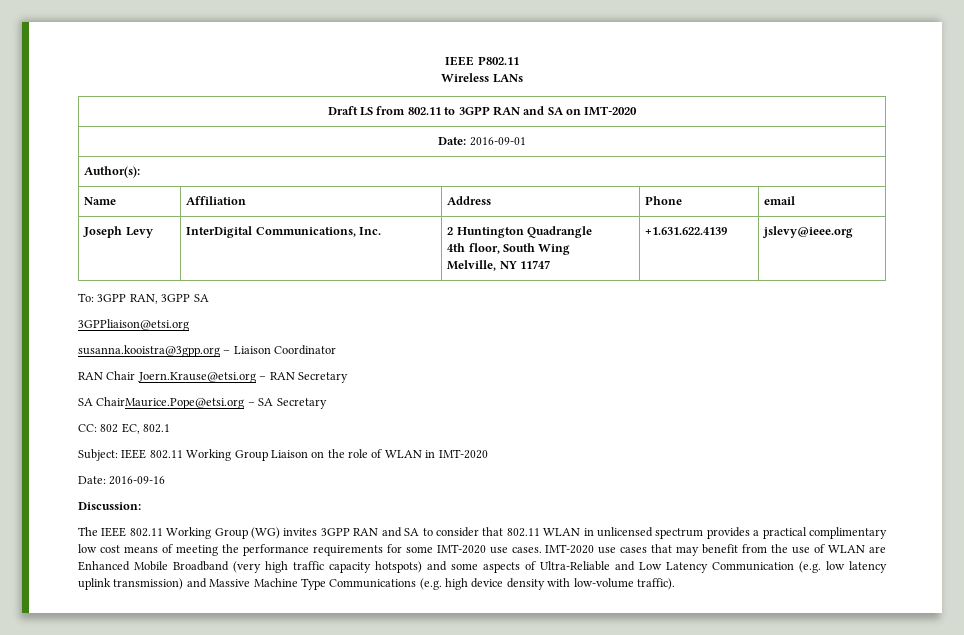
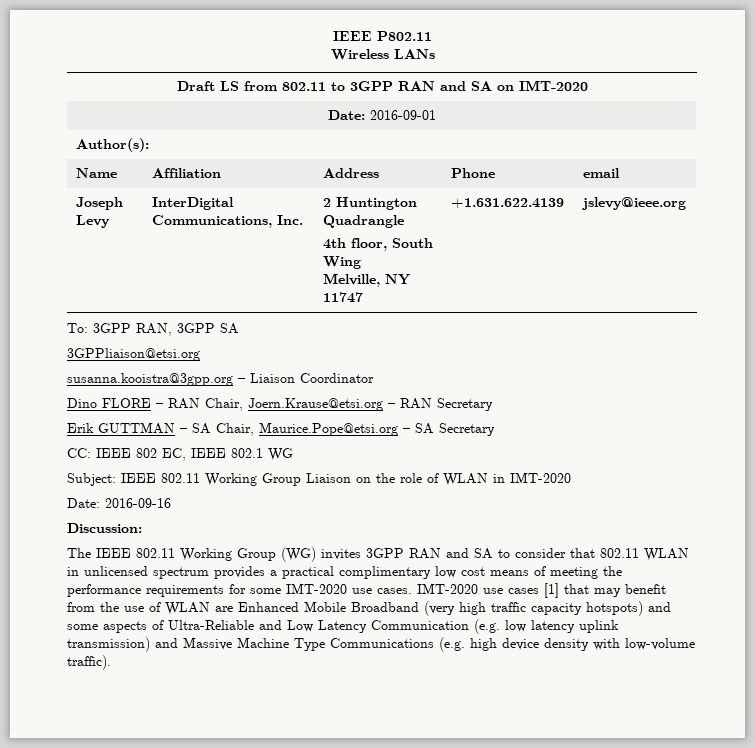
- RAN Chair Joern.Krause@etsi.org – RAN Secretary
+ Dino FLORE – RAN Chair, Joern.Krause@etsi.org – RAN Secretary
- SA ChairMaurice.Pope@etsi.org – SA Secretary
+ Erik GUTTMAN – SA Chair, Maurice.Pope@etsi.org – SA Secretary
- CC: 802 EC, 802.1
+ CC: IEEE 802 EC, IEEE 802.1 WG
- IMT-2020 use cases that may benefit from the use of WLAN are Enhanced Mobile Broadband (very high traffic capacity hotspots) and some aspects of Ultra-Reliable and Low Latency Communication (e.g. low latency uplink transmission) and Massive Machine Type Communications (e.g. high device density with low-volume traffic).
+ IMT-2020 use cases [1] that may benefit from the use of WLAN are Enhanced Mobile Broadband (very high traffic capacity hotspots) and some aspects of Ultra-Reliable and Low Latency Communication (e.g. low latency uplink transmission) and Massive Machine Type Communications (e.g. high device density with low-volume traffic).

